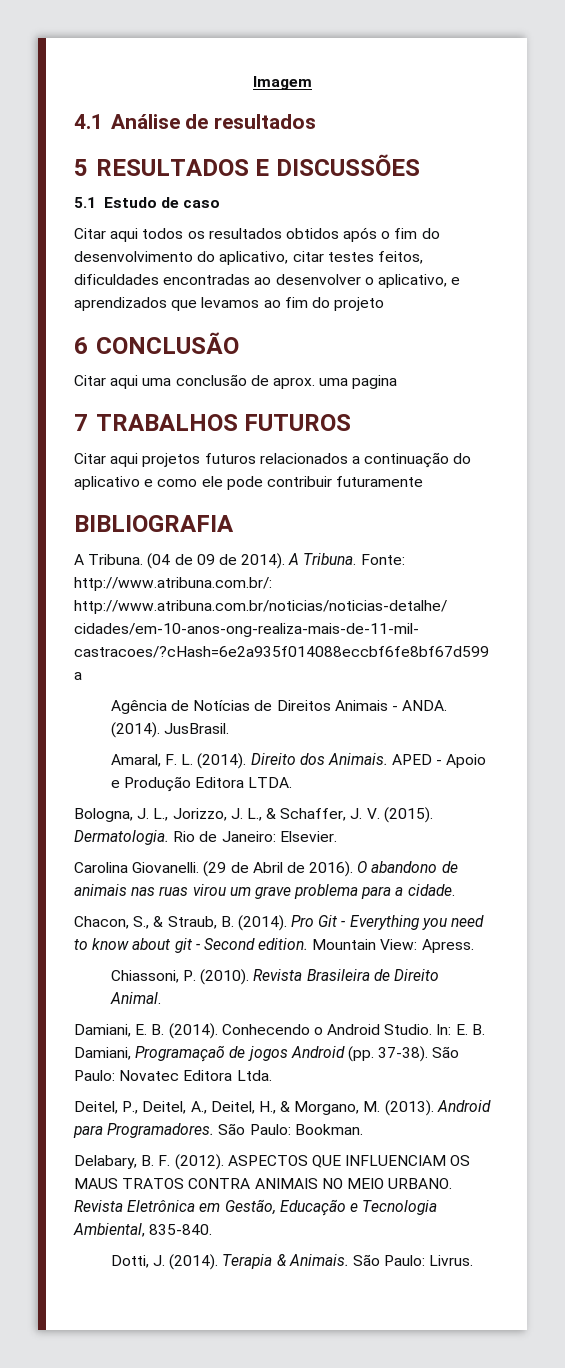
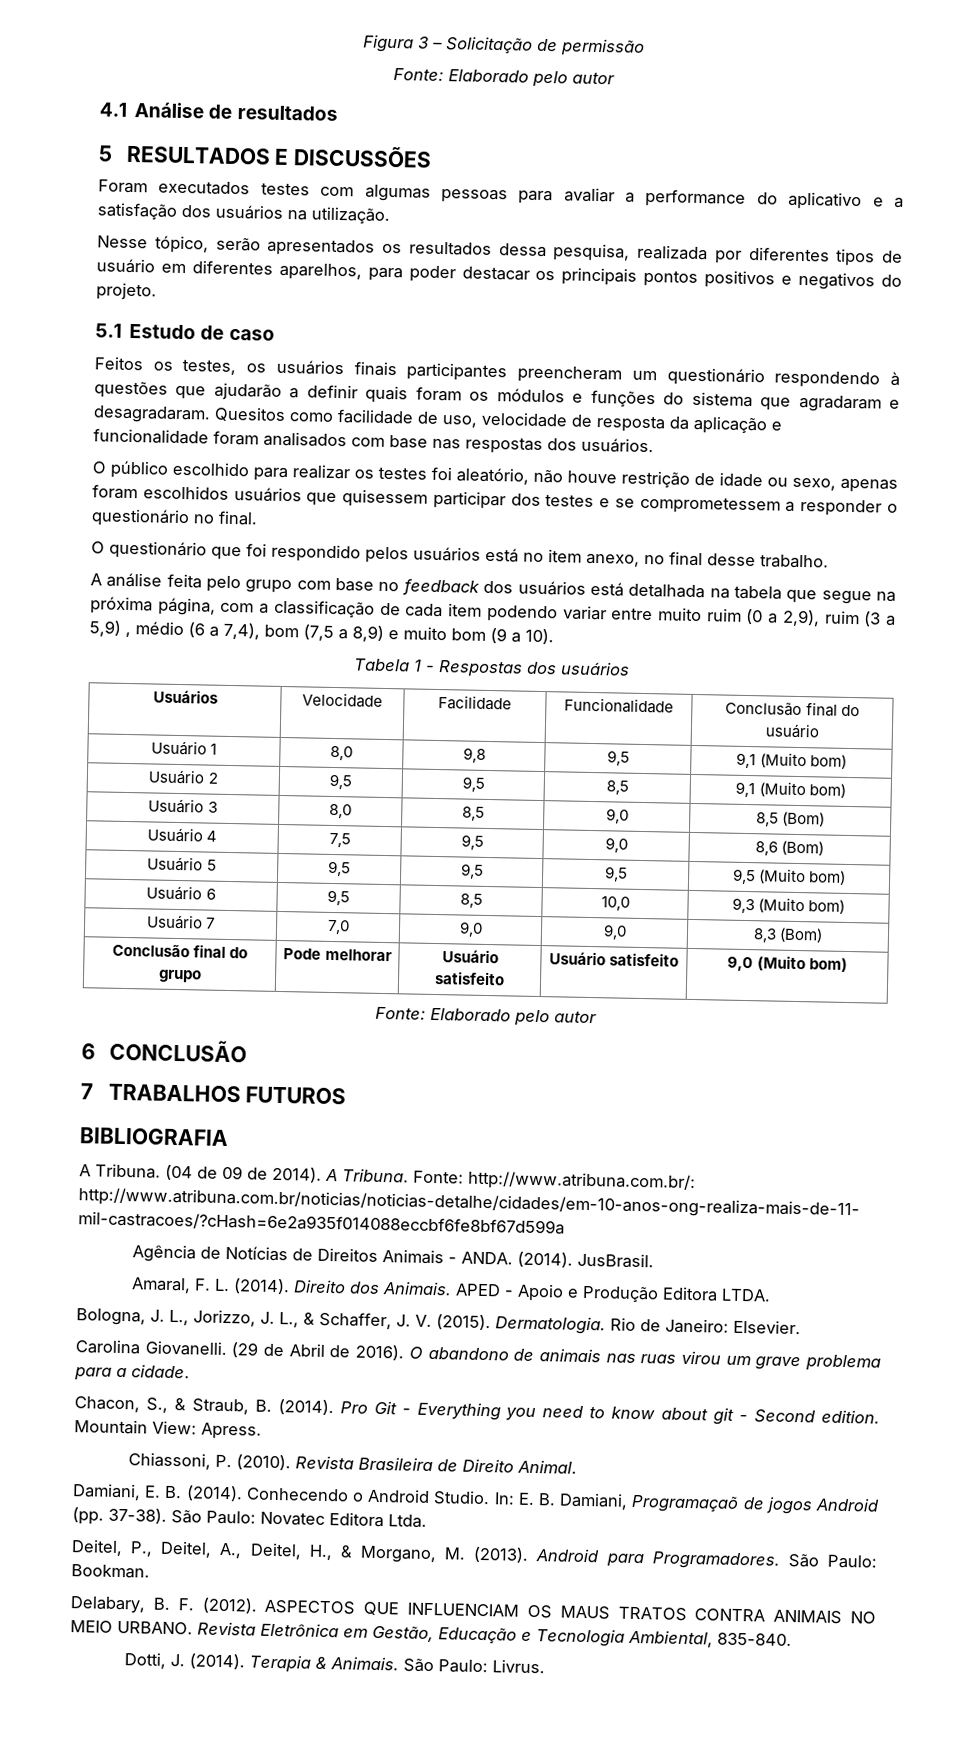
- Imagem
+ Figura 3 – Solicitação de permissão
+ Fonte: Elaborado pelo autor
+ Foram executados testes com algumas pessoas para avaliar a performance do aplicativo e a satisfação dos usuários na utilização.
+ Nesse tópico, serão apresentados os resultados dessa pesquisa, realizada por diferentes tipos de usuário em diferentes aparelhos, para poder destacar os principais pontos positivos e negativos do projeto.
  5.1 Estudo de caso
- Citar aqui todos os resultados obtidos após o fim do desenvolvimento do aplicativo, citar testes feitos, dificuldades encontradas ao desenvolver o aplicativo, e aprendizados que levamos ao fim do projeto
+ Feitos os testes, os usuários finais participantes preencheram um questionário respondendo à questões que ajudarão a definir quais foram os módulos e funções do sistema que agradaram e desagradaram. Quesitos como facilidade de uso, velocidade de resposta da aplicação e funcionalidade foram analisados com base nas respostas dos usuários.
+ O público escolhido para realizar os testes foi aleatório, não houve restrição de idade ou sexo, apenas foram escolhidos usuários que quisessem participar dos testes e se comprometessem a responder o questionário no final.
+ O questionário que foi respondido pelos usuários está no item anexo, no final desse trabalho.
+ A análise feita pelo grupo com base no feedback dos usuários está detalhada na tabela que segue na próxima página, com a classificação de cada item podendo variar entre muito ruim (0 a 2,9), ruim (3 a 5,9) , médio (6 a 7,4), bom (7,5 a 8,9) e muito bom (9 a 10).
+ Tabela 1 - Respostas dos usuários
+ Usuários | Velocidade | Facilidade | Funcionalidade | Conclusão final do usuário
+ Usuário 1 | 8,0 | 9,8 | 9,5 | 9,1 (Muito bom)
+ Usuário 2 | 9,5 | 9,5 | 8,5 | 9,1 (Muito bom)
+ Usuário 3 | 8,0 | 8,5 | 9,0 | 8,5 (Bom)
+ Usuário 4 | 7,5 | 9,5 | 9,0 | 8,6 (Bom)
+ Usuário 5 | 9,5 | 9,5 | 9,5 | 9,5 (Muito bom)
+ Usuário 6 | 9,5 | 8,5 | 10,0 | 9,3 (Muito bom)
+ Usuário 7 | 7,0 | 9,0 | 9,0 | 8,3 (Bom)
+ Conclusão final do grupo | Pode melhorar | Usuário satisfeito | Usuário satisfeito | 9,0 (Muito bom)
+ Fonte: Elaborado pelo autor
  6 CONCLUSÃO
- Citar aqui uma conclusão de aprox. uma pagina
  7 TRABALHOS FUTUROS
- Citar aqui projetos futuros relacionados a continuação do aplicativo e como ele pode contribuir futuramente

